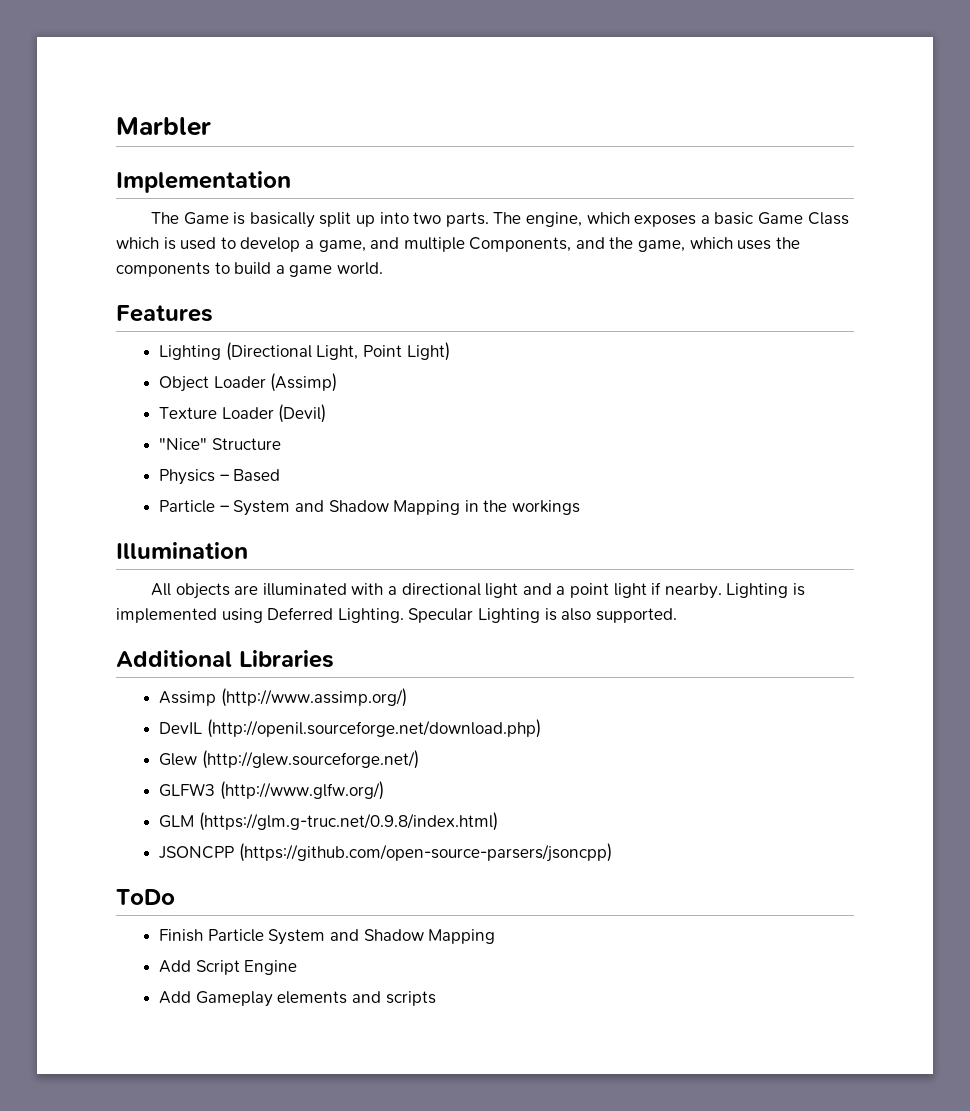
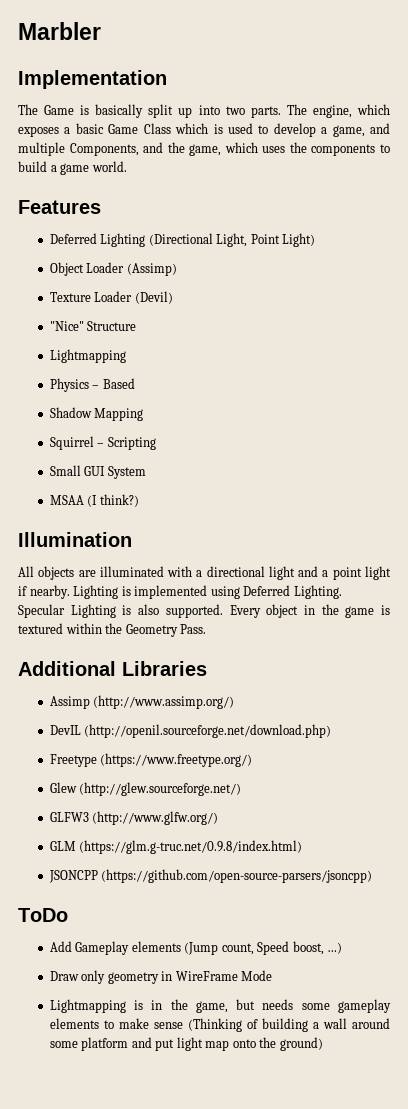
- Lighting (Directional Light, Point Light)
+ Deferred Lighting (Directional Light, Point Light)
  "Nice" Structure
+ Lightmapping
- Particle – System and Shadow Mapping in the workings
+ Shadow Mapping
+ Squirrel – Scripting
+ Small GUI System
+ MSAA (I think?)
+ Every object in the game is textured within the Geometry Pass.
+ Freetype (https://www.freetype.org/)
- Finish Particle System and Shadow Mapping
- Add Script Engine
- Add Gameplay elements and scripts
+ Add Gameplay elements (Jump count, Speed boost, …)
+ Draw only geometry in WireFrame Mode
+ Lightmapping is in the game, but needs some gameplay elements to make sense (Thinking of building a wall around some platform and put light map onto the ground)

